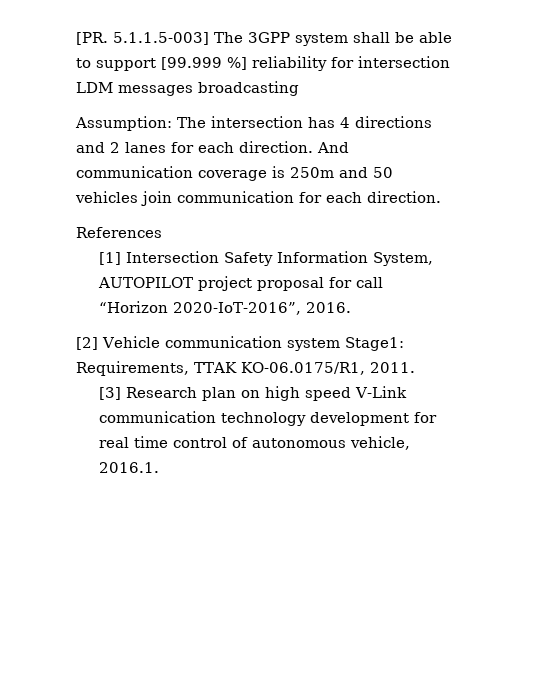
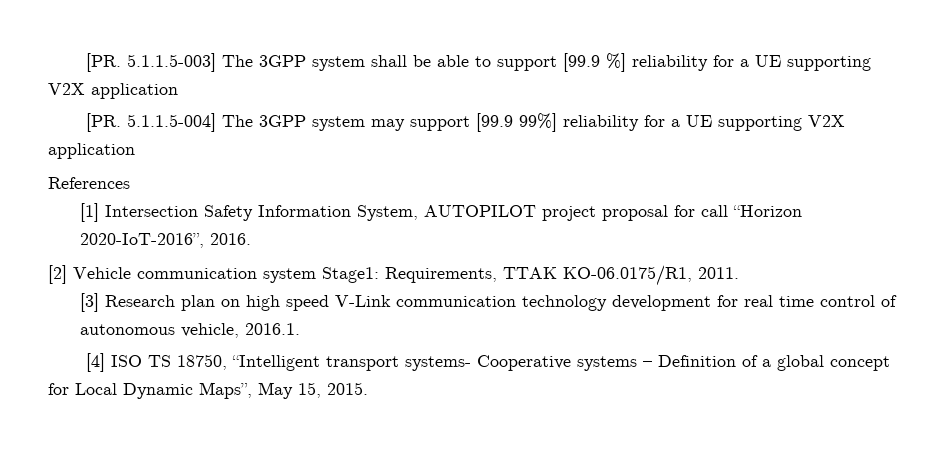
- [PR. 5.1.1.5-003] The 3GPP system shall be able to support [99.999 %] reliability for intersection LDM messages broadcasting
- Assumption: The intersection has 4 directions and 2 lanes for each direction. And communication coverage is 250m and 50 vehicles join communication for each direction.
+ [PR. 5.1.1.5-003] The 3GPP system shall be able to support [99.9 %] reliability for a UE supporting V2X application
+ [PR. 5.1.1.5-004] The 3GPP system may support [99.9 99%] reliability for a UE supporting V2X application
+ [4] ISO TS 18750, “Intelligent transport systems- Cooperative systems – Definition of a global concept for Local Dynamic Maps”, May 15, 2015.

